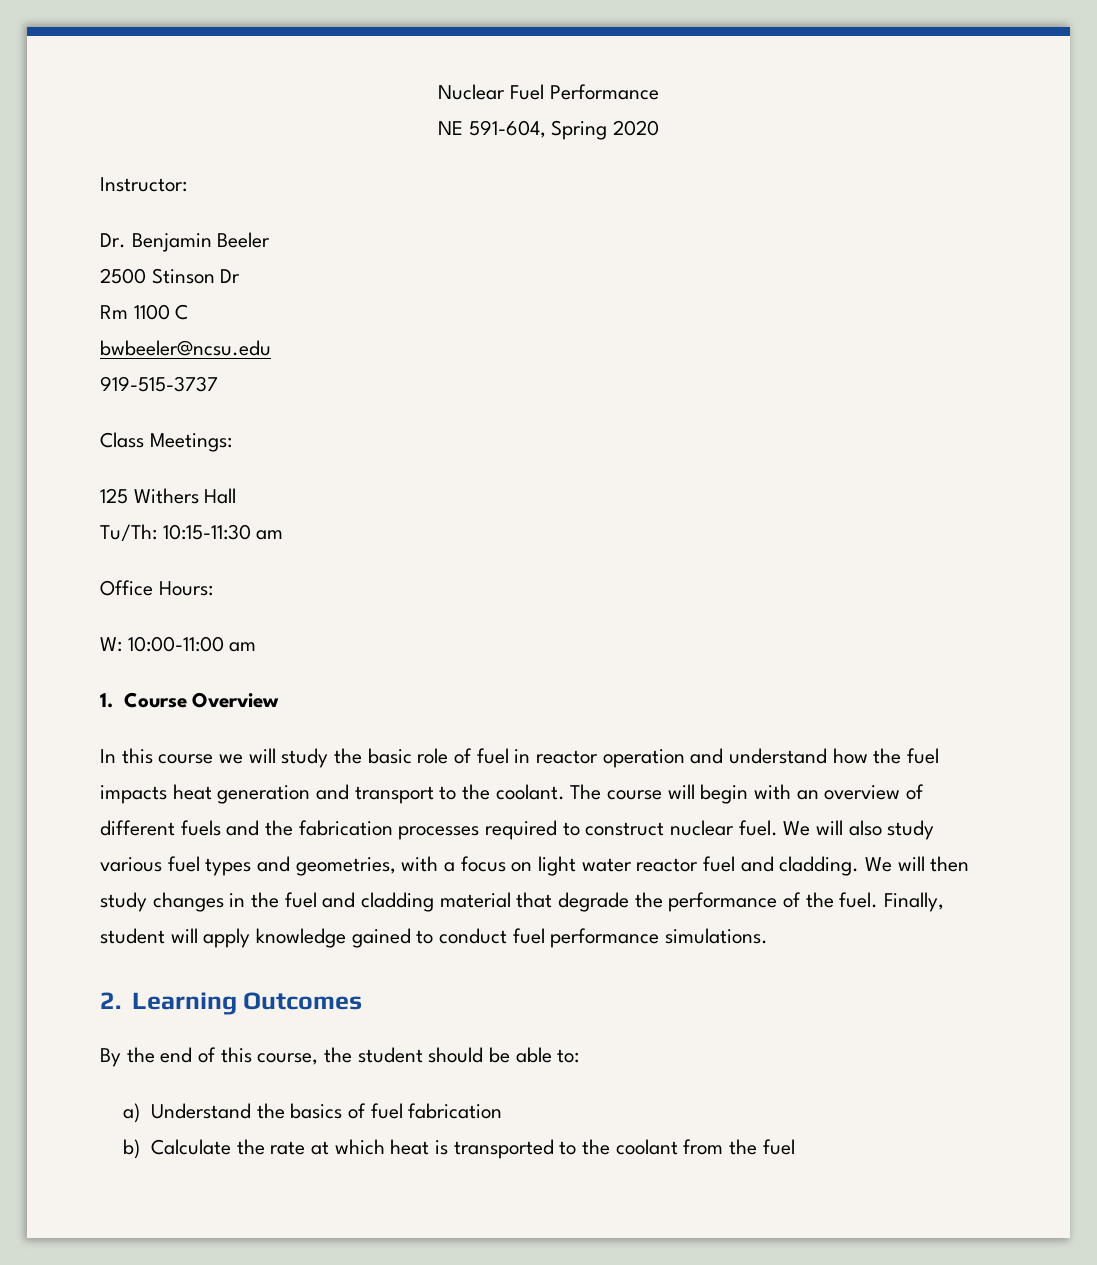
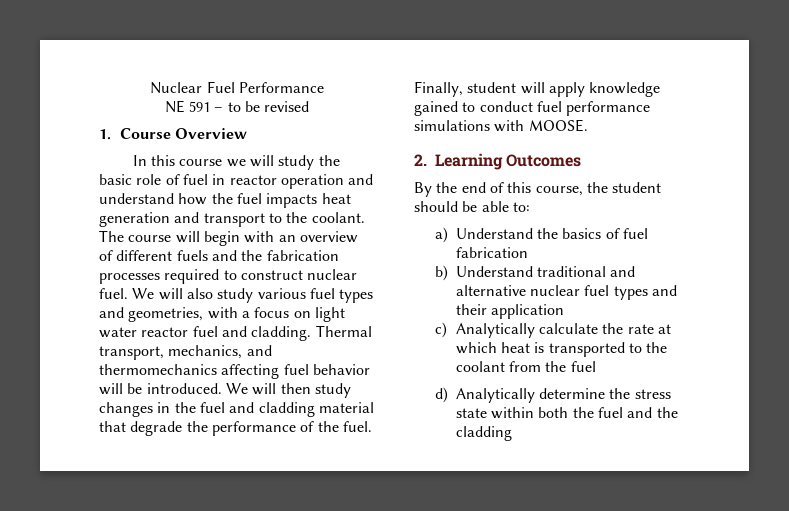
- NE 591-604, Spring 2020
- Instructor:
- Dr. Benjamin Beeler
- 2500 Stinson Dr
- Rm 1100 C
- bwbeeler@ncsu.edu
- 919-515-3737
- Class Meetings:
- 125 Withers Hall
- Tu/Th: 10:15-11:30 am
- Office Hours:
- W: 10:00-11:00 am
+ NE 591 – to be revised
+ Thermal transport, mechanics, and thermomechanics affecting fuel behavior will be introduced.
- Finally, student will apply knowledge gained to conduct fuel performance simulations.
+ Finally, student will apply knowledge gained to conduct fuel performance simulations with MOOSE.
- b) Calculate the rate at which heat is transported to the coolant from the fuel
+ b) Understand traditional and alternative nuclear fuel types and their application
+ c) Analytically calculate the rate at which heat is transported to the coolant from the fuel
+ d) Analytically determine the stress state within both the fuel and the cladding

